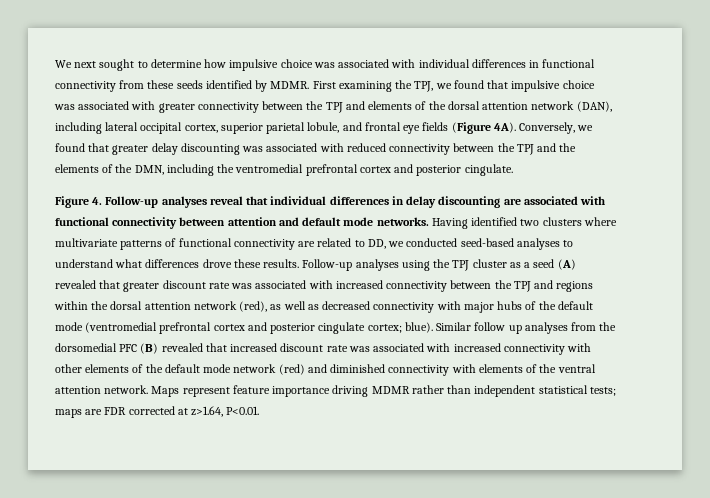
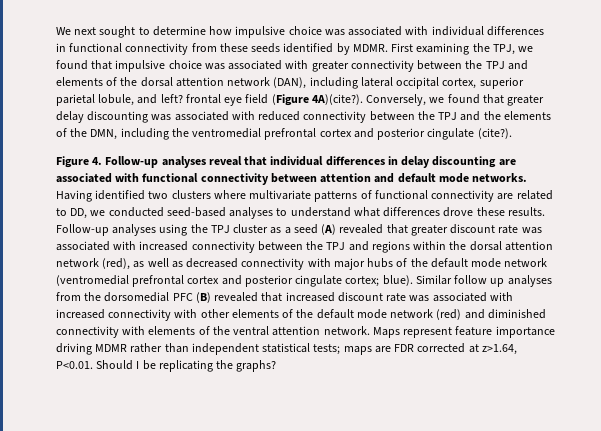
- First examining the TPJ, we found that impulsive choice was associated with greater connectivity between the TPJ and elements of the dorsal attention network (DAN), including lateral occipital cortex, superior parietal lobule, and frontal eye fields (Figure 4A).
+ First examining the TPJ, we found that impulsive choice was associated with greater connectivity between the TPJ and elements of the dorsal attention network (DAN), including lateral occipital cortex, superior parietal lobule, and left? frontal eye field (Figure 4A)(cite?).
- Conversely, we found that greater delay discounting was associated with reduced connectivity between the TPJ and the elements of the DMN, including the ventromedial prefrontal cortex and posterior cingulate.
+ Conversely, we found that greater delay discounting was associated with reduced connectivity between the TPJ and the elements of the DMN, including the ventromedial prefrontal cortex and posterior cingulate (cite?).
- Follow-up analyses using the TPJ cluster as a seed (A) revealed that greater discount rate was associated with increased connectivity between the TPJ and regions within the dorsal attention network (red), as well as decreased connectivity with major hubs of the default mode (ventromedial prefrontal cortex and posterior cingulate cortex; blue).
+ Follow-up analyses using the TPJ cluster as a seed (A) revealed that greater discount rate was associated with increased connectivity between the TPJ and regions within the dorsal attention network (red), as well as decreased connectivity with major hubs of the default mode network (ventromedial prefrontal cortex and posterior cingulate cortex; blue).
- Maps represent feature importance driving MDMR rather than independent statistical tests; maps are FDR corrected at z>1.64, P<0.01.
+ Maps represent feature importance driving MDMR rather than independent statistical tests; maps are FDR corrected at z>1.64, P<0.01. Should I be replicating the graphs?

